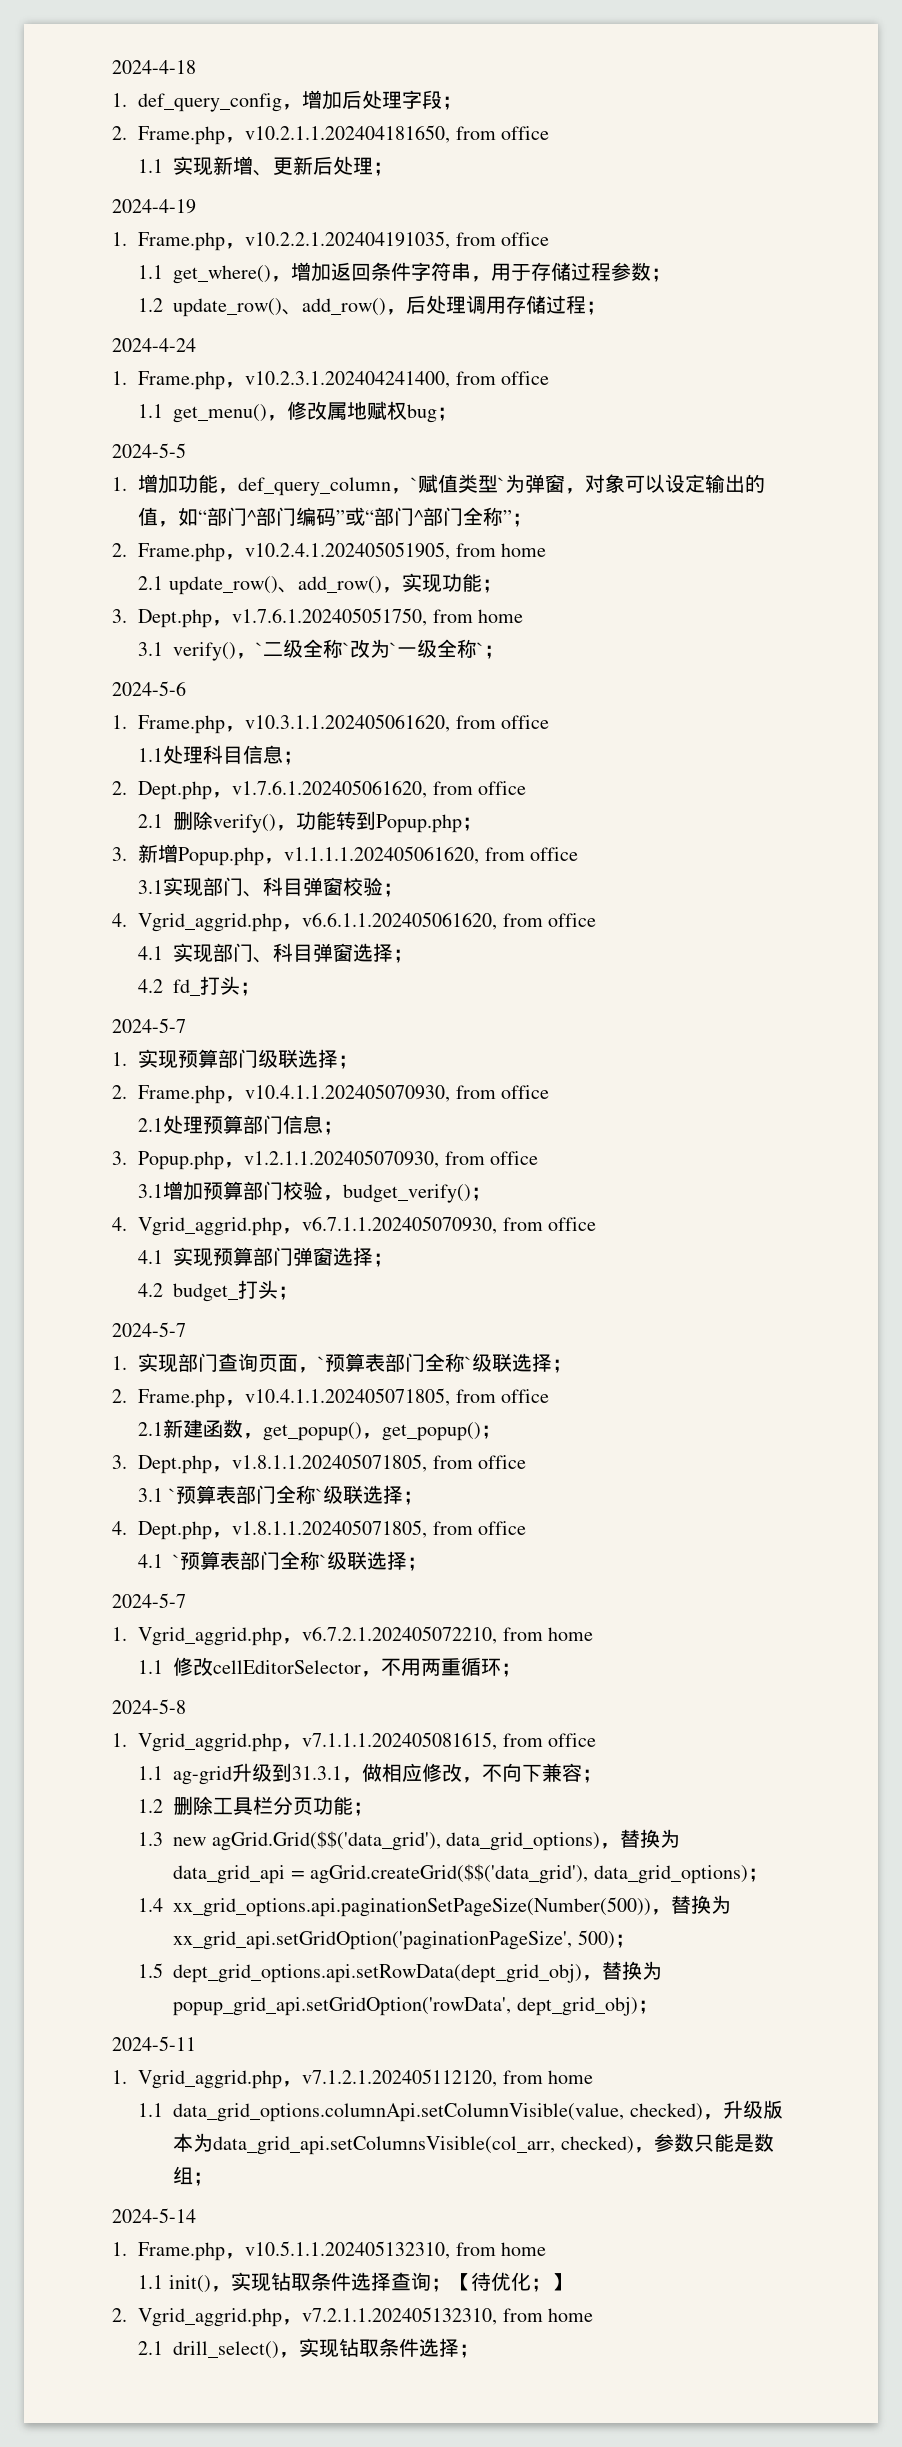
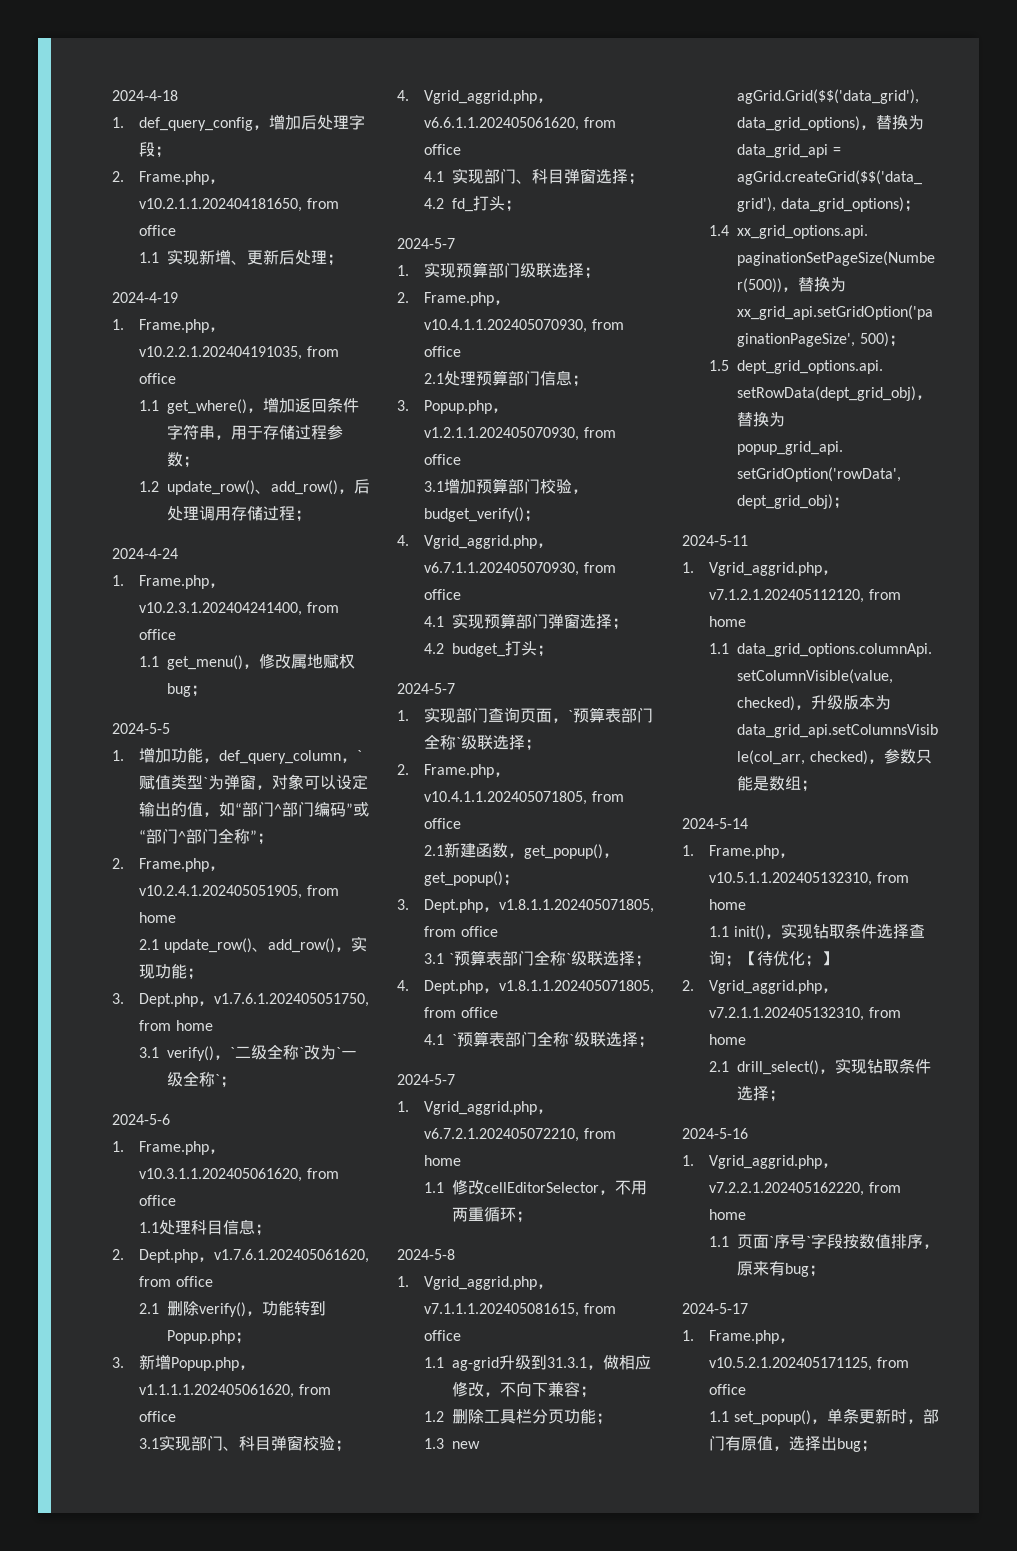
+ 2024-5-16
+ 1. Vgrid_aggrid.php，v7.2.2.1.202405162220, from home
+ 1.1页面`序号`字段按数值排序，原来有bug；
+ 2024-5-17
+ 1. Frame.php，v10.5.2.1.202405171125, from office
+ 1.1 set_popup()，单条更新时，部门有原值，选择出bug；

